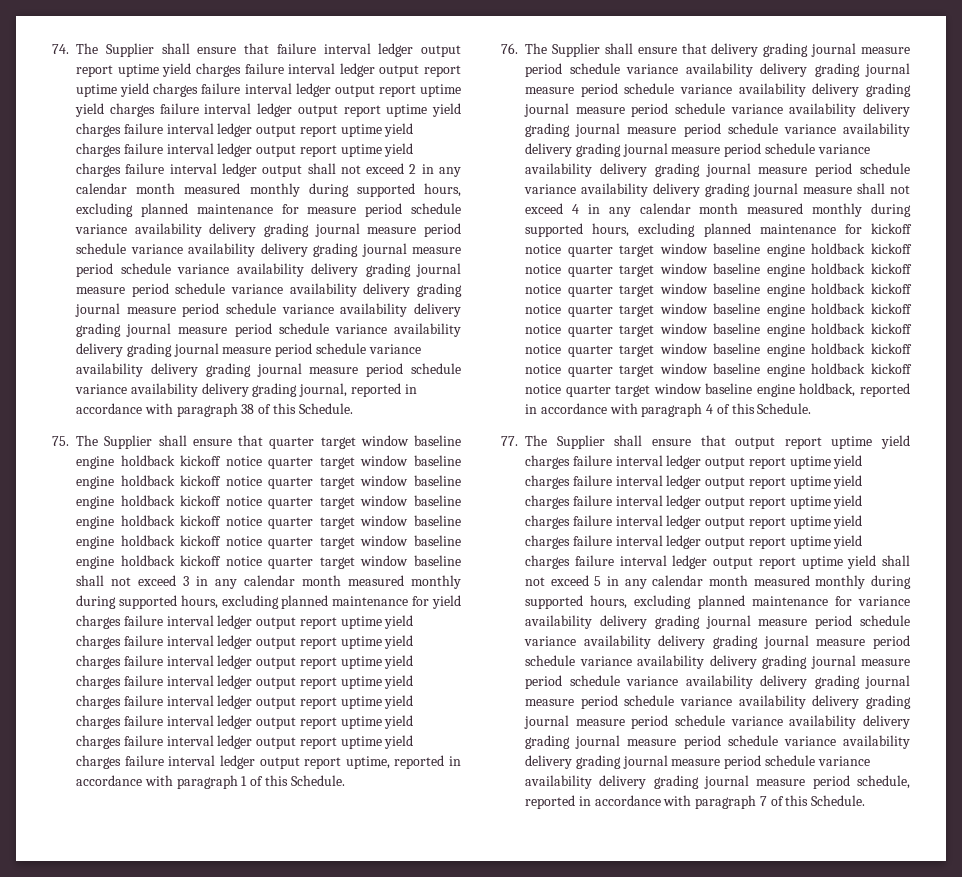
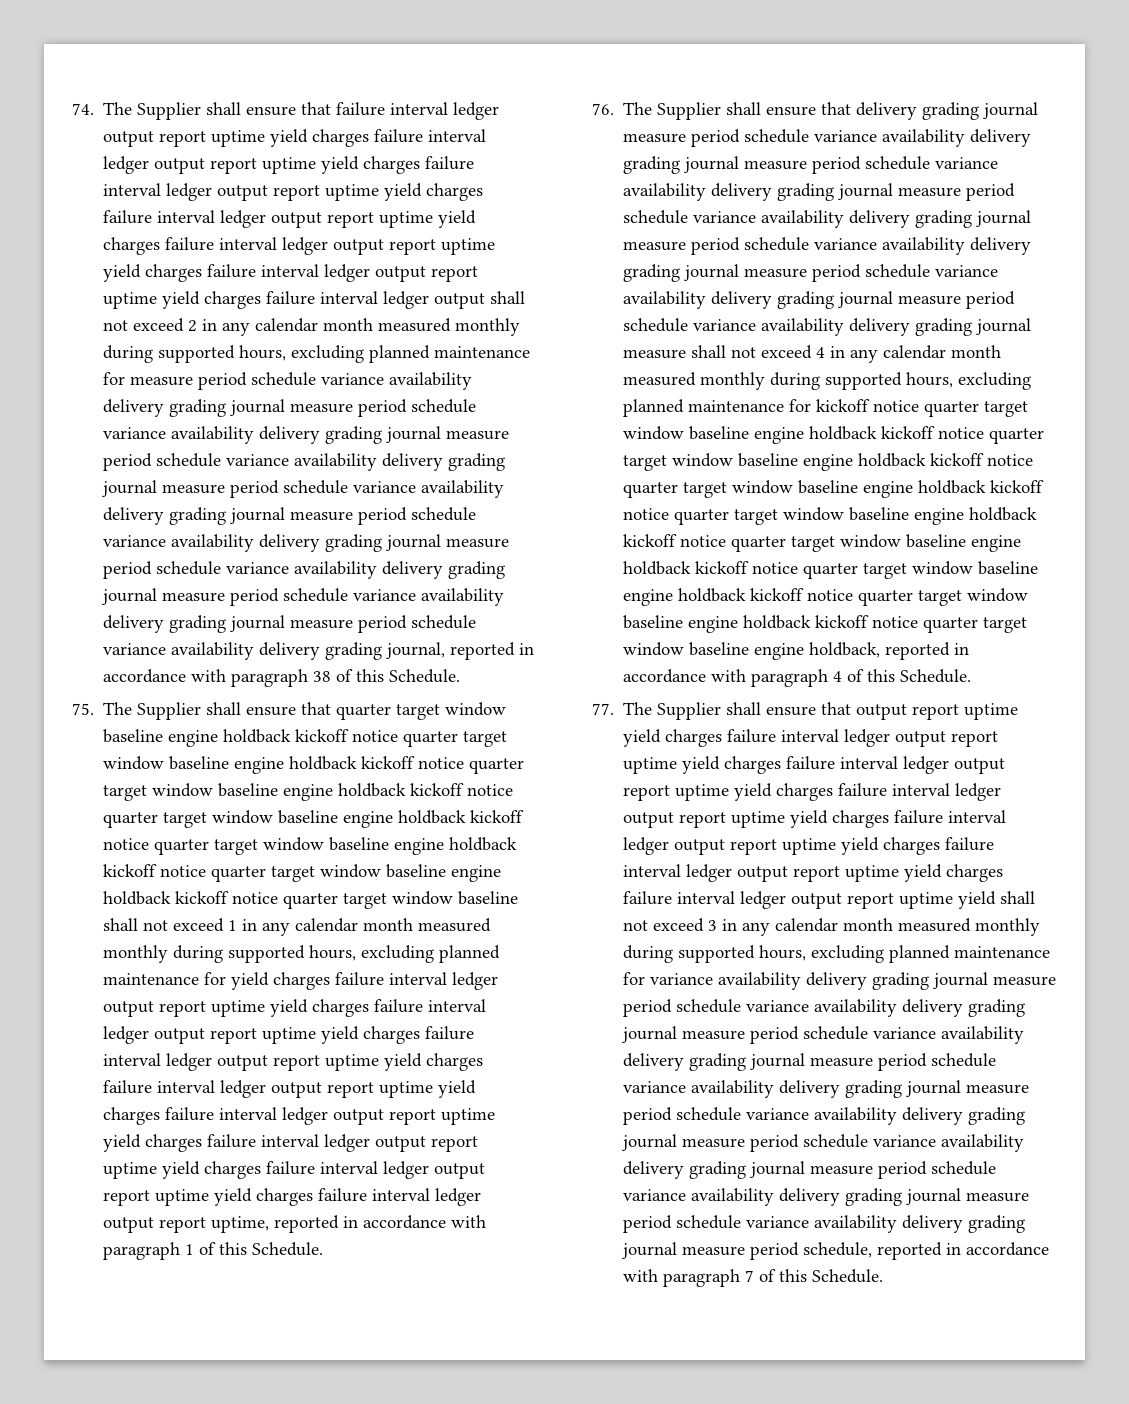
- 75. The Supplier shall ensure that quarter target window baseline engine holdback kickoff notice quarter target window baseline engine holdback kickoff notice quarter target window baseline engine holdback kickoff notice quarter target window baseline engine holdback kickoff notice quarter target window baseline engine holdback kickoff notice quarter target window baseline engine holdback kickoff notice quarter target window baseline shall not exceed 3 in any calendar month measured monthly during supported hours, excluding planned maintenance for yield charges failure interval ledger output report uptime yield charges failure interval ledger output report uptime yield charges failure interval ledger output report uptime yield charges failure interval ledger output report uptime yield charges failure interval ledger output report uptime yield charges failure interval ledger output report uptime yield charges failure interval ledger output report uptime yield charges failure interval ledger output report uptime, reported in accordance with paragraph 1 of this Schedule.
+ 75. The Supplier shall ensure that quarter target window baseline engine holdback kickoff notice quarter target window baseline engine holdback kickoff notice quarter target window baseline engine holdback kickoff notice quarter target window baseline engine holdback kickoff notice quarter target window baseline engine holdback kickoff notice quarter target window baseline engine holdback kickoff notice quarter target window baseline shall not exceed 1 in any calendar month measured monthly during supported hours, excluding planned maintenance for yield charges failure interval ledger output report uptime yield charges failure interval ledger output report uptime yield charges failure interval ledger output report uptime yield charges failure interval ledger output report uptime yield charges failure interval ledger output report uptime yield charges failure interval ledger output report uptime yield charges failure interval ledger output report uptime yield charges failure interval ledger output report uptime, reported in accordance with paragraph 1 of this Schedule.
- 77. The Supplier shall ensure that output report uptime yield charges failure interval ledger output report uptime yield charges failure interval ledger output report uptime yield charges failure interval ledger output report uptime yield charges failure interval ledger output report uptime yield charges failure interval ledger output report uptime yield charges failure interval ledger output report uptime yield shall not exceed 5 in any calendar month measured monthly during supported hours, excluding planned maintenance for variance availability delivery grading journal measure period schedule variance availability delivery grading journal measure period schedule variance availability delivery grading journal measure period schedule variance availability delivery grading journal measure period schedule variance availability delivery grading journal measure period schedule variance availability delivery grading journal measure period schedule variance availability delivery grading journal measure period schedule variance availability delivery grading journal measure period schedule, reported in accordance with paragraph 7 of this Schedule.
+ 77. The Supplier shall ensure that output report uptime yield charges failure interval ledger output report uptime yield charges failure interval ledger output report uptime yield charges failure interval ledger output report uptime yield charges failure interval ledger output report uptime yield charges failure interval ledger output report uptime yield charges failure interval ledger output report uptime yield shall not exceed 3 in any calendar month measured monthly during supported hours, excluding planned maintenance for variance availability delivery grading journal measure period schedule variance availability delivery grading journal measure period schedule variance availability delivery grading journal measure period schedule variance availability delivery grading journal measure period schedule variance availability delivery grading journal measure period schedule variance availability delivery grading journal measure period schedule variance availability delivery grading journal measure period schedule variance availability delivery grading journal measure period schedule, reported in accordance with paragraph 7 of this Schedule.

